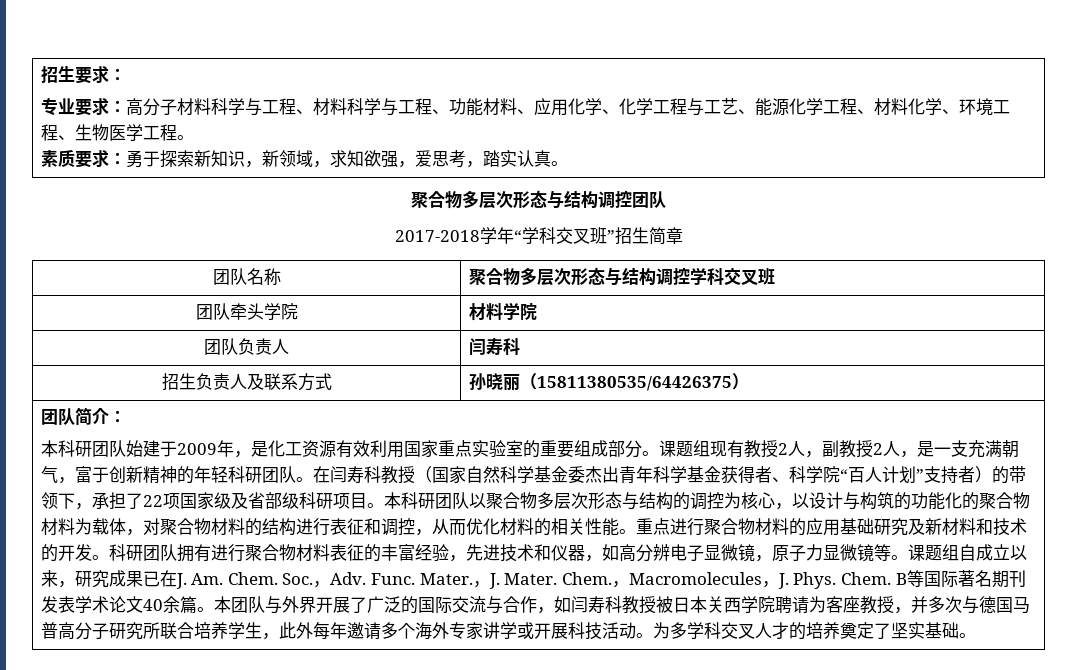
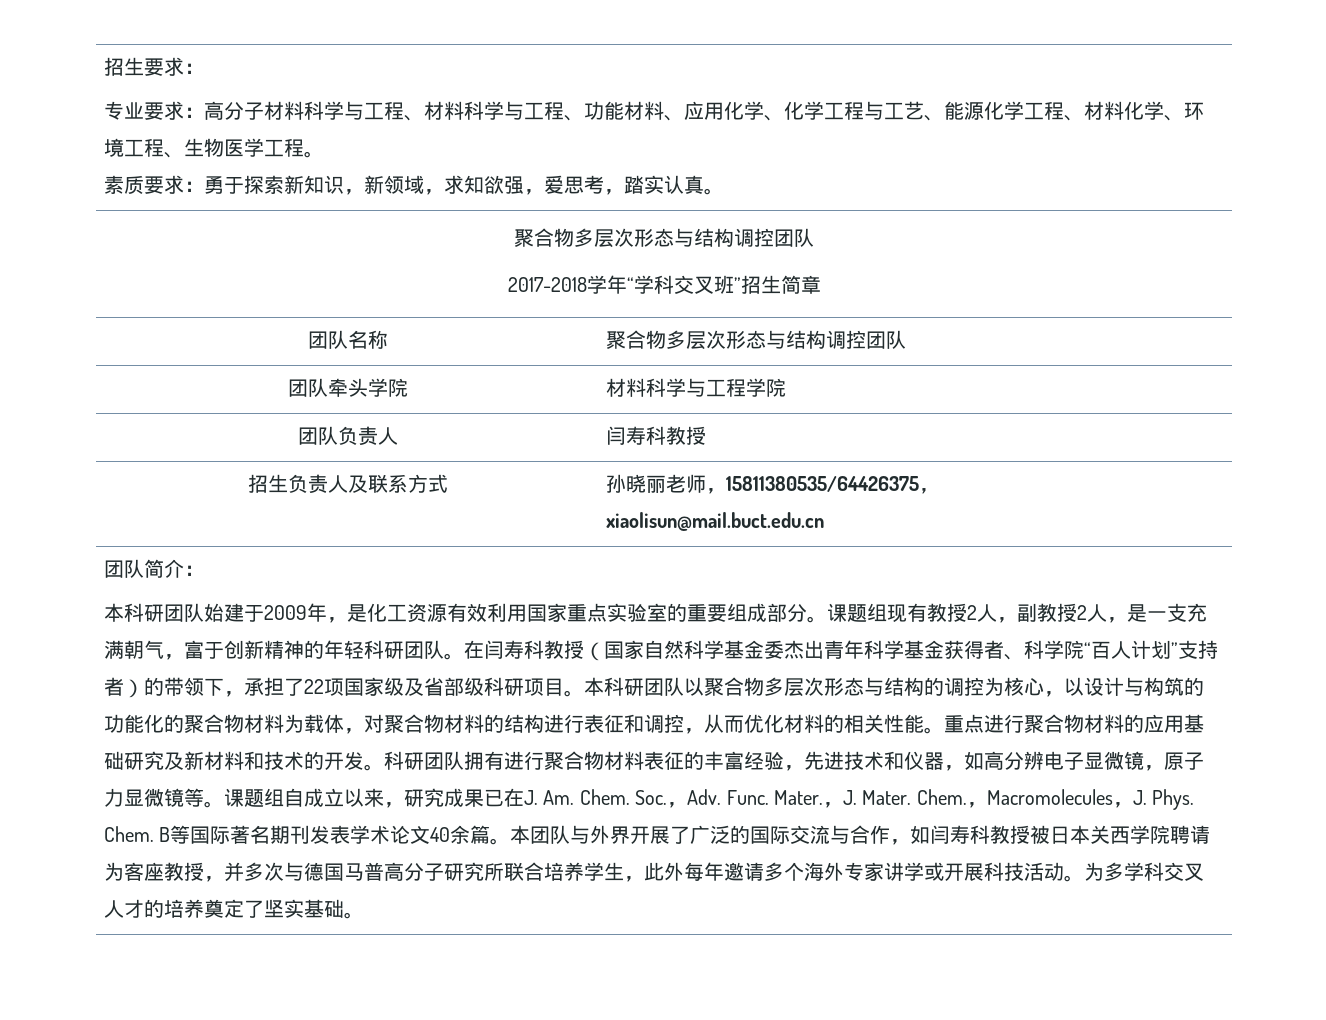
- 团队名称 | 聚合物多层次形态与结构调控学科交叉班
+ 团队名称 | 聚合物多层次形态与结构调控团队
- 团队牵头学院 | 材料学院
+ 团队牵头学院 | 材料科学与工程学院
- 团队负责人 | 闫寿科
+ 团队负责人 | 闫寿科教授
- 招生负责人及联系方式 | 孙晓丽（15811380535/64426375）
+ 招生负责人及联系方式 | 孙晓丽老师，15811380535/64426375，
+ xiaolisun@mail.buct.edu.cn

